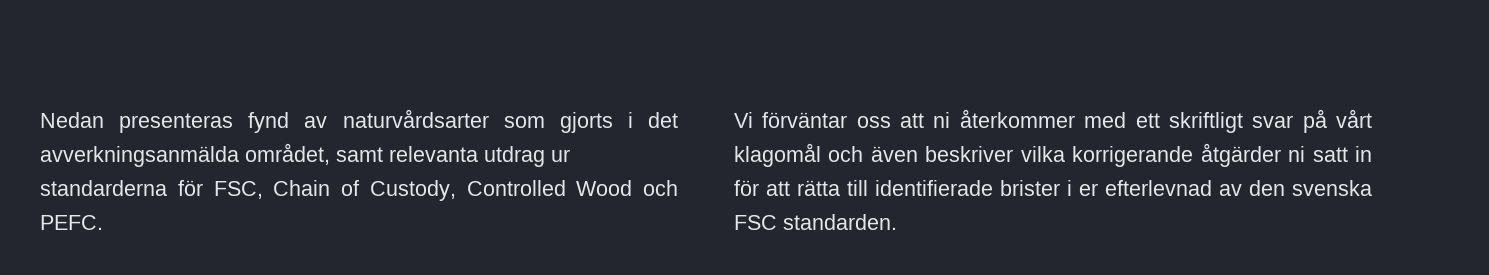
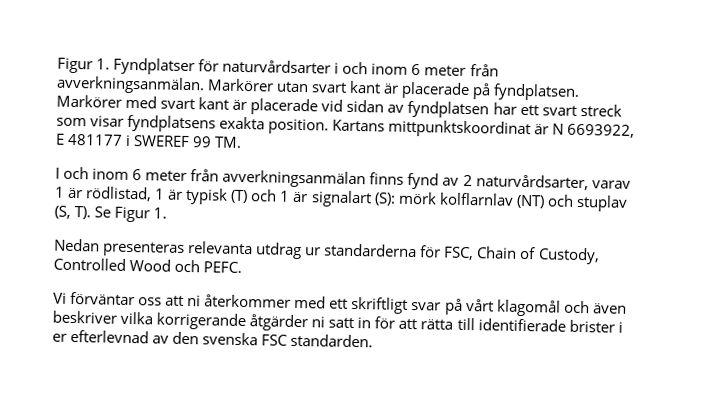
- Nedan presenteras fynd av naturvårdsarter som gjorts i det avverkningsanmälda området, samt relevanta utdrag ur standarderna för FSC, Chain of Custody, Controlled Wood och PEFC.
+ Figur 1. Fyndplatser för naturvårdsarter i och inom 6 meter från avverkningsanmälan. Markörer utan svart kant är placerade på fyndplatsen. Markörer med svart kant är placerade vid sidan av fyndplatsen har ett svart streck som visar fyndplatsens exakta position. Kartans mittpunktskoordinat är N 6693922, E 481177 i SWEREF 99 TM.
+ I och inom 6 meter från avverkningsanmälan finns fynd av 2 naturvårdsarter, varav 1 är rödlistad, 1 är typisk (T) och 1 är signalart (S): mörk kolflarnlav (NT) och stuplav (S, T). Se Figur 1.
+ Nedan presenteras relevanta utdrag ur standarderna för FSC, Chain of Custody, Controlled Wood och PEFC.

